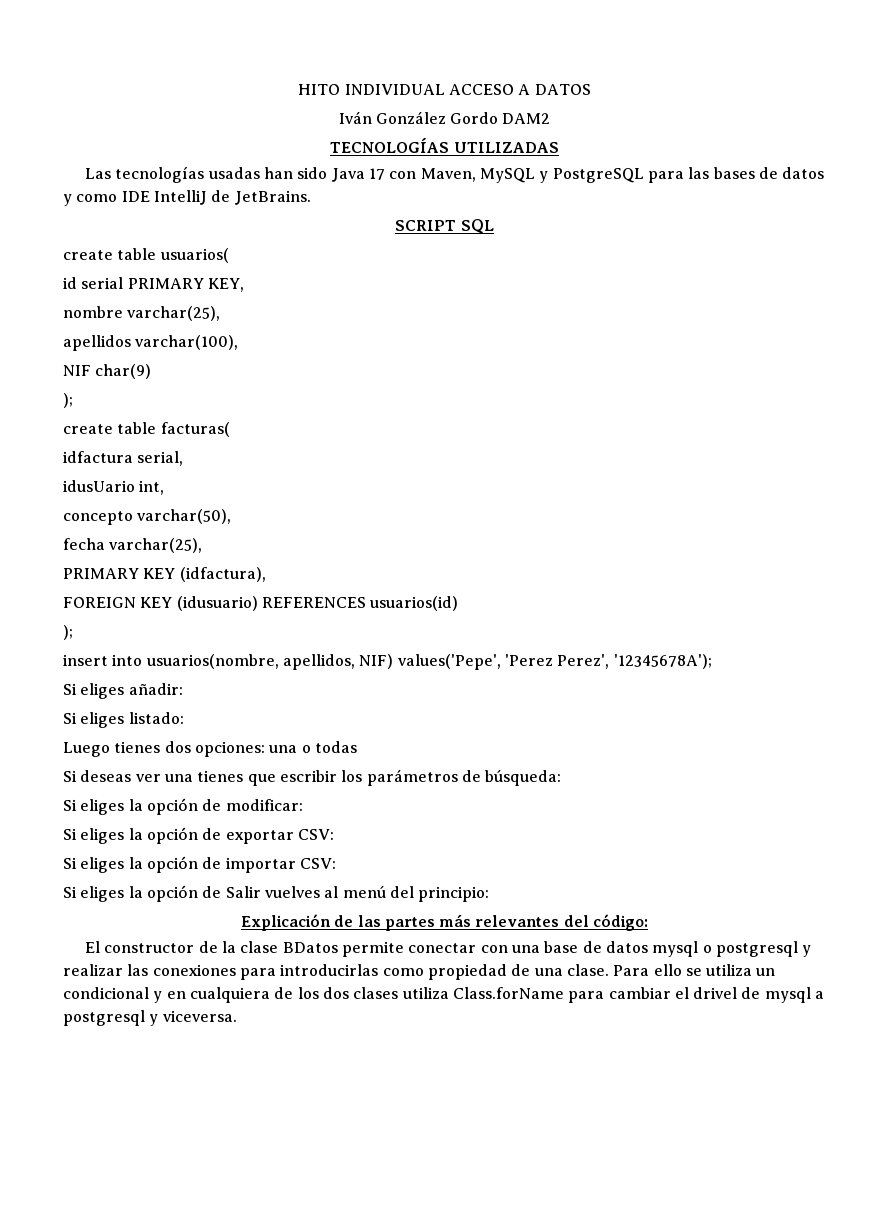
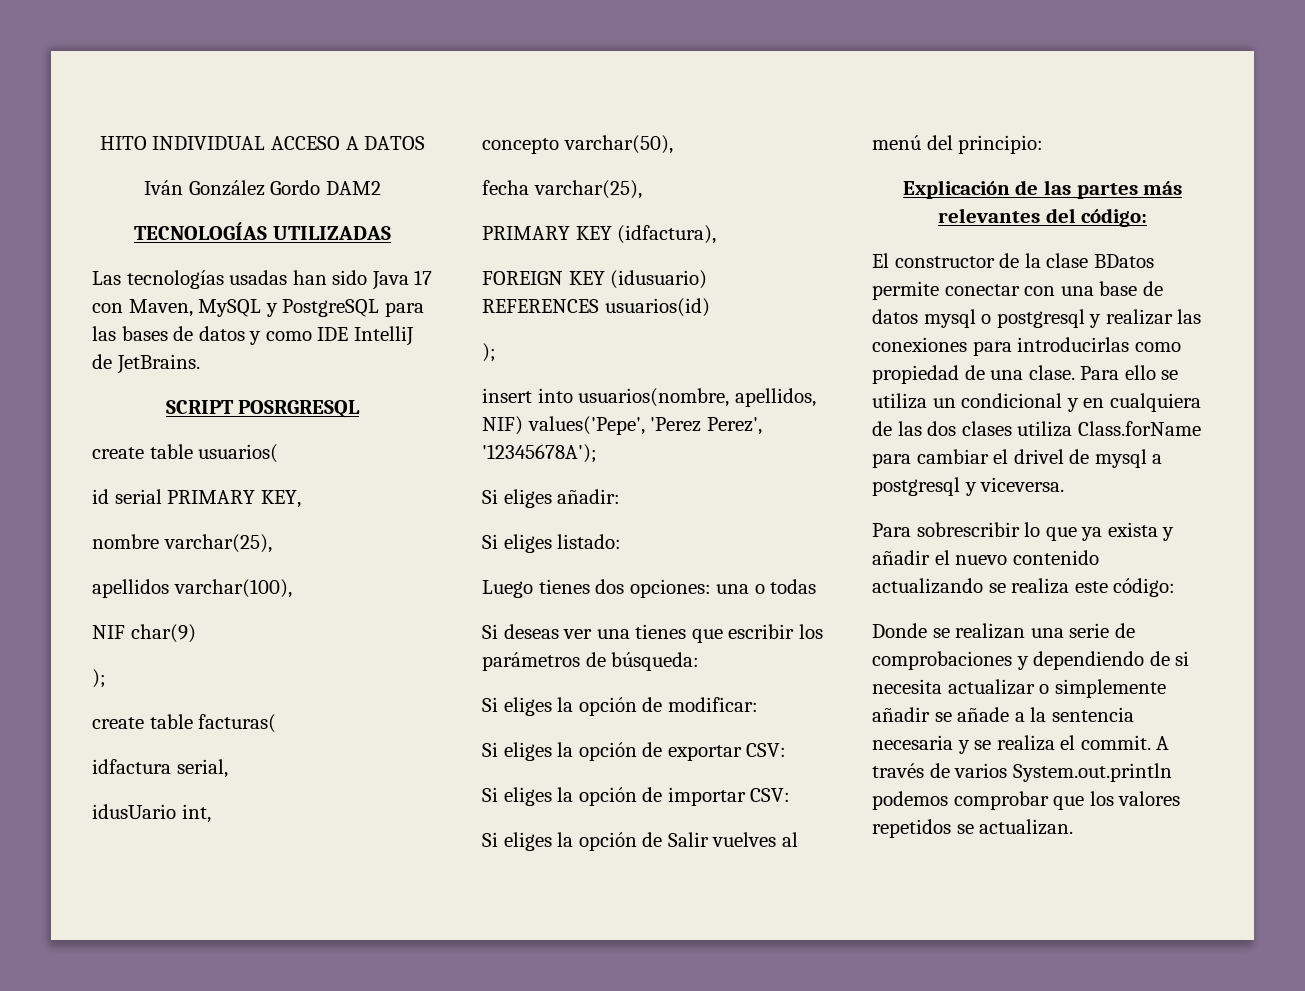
- SCRIPT SQL
+ SCRIPT POSRGRESQL
- Para ello se utiliza un condicional y en cualquiera de los dos clases utiliza Class.forName para cambiar el drivel de mysql a postgresql y viceversa.
+ Para ello se utiliza un condicional y en cualquiera de las dos clases utiliza Class.forName para cambiar el drivel de mysql a postgresql y viceversa.
+ Para sobrescribir lo que ya exista y añadir el nuevo contenido actualizando se realiza este código:
+ Donde se realizan una serie de comprobaciones y dependiendo de si necesita actualizar o simplemente añadir se añade a la sentencia necesaria y se realiza el commit. A través de varios System.out.println podemos comprobar que los valores repetidos se actualizan.

